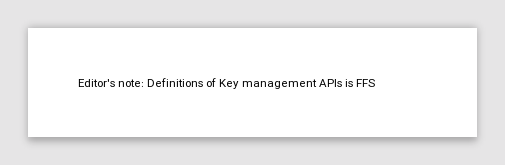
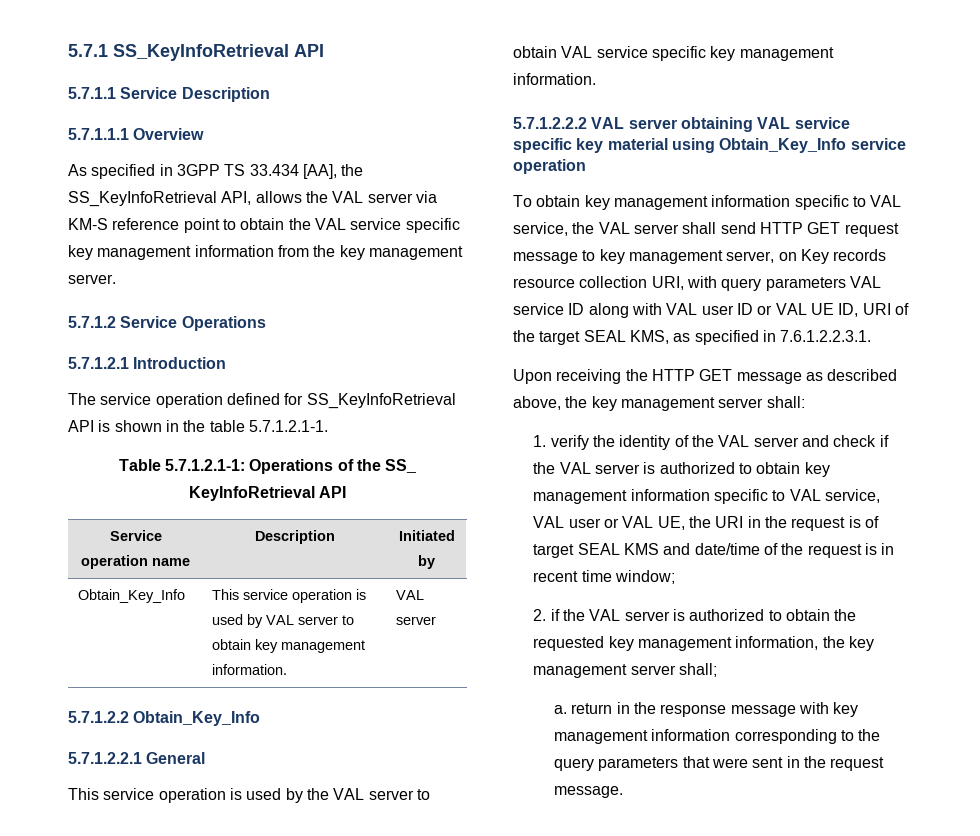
- Editor's note: Definitions of Key management APIs is FFS
+ 5.7.1 SS_KeyInfoRetrieval API
+ 5.7.1.1 Service Description
+ 5.7.1.1.1 Overview
+ As specified in 3GPP TS 33.434 [AA], the SS_KeyInfoRetrieval API, allows the VAL server via KM-S reference point to obtain the VAL service specific key management information from the key management server.
+ 5.7.1.2 Service Operations
+ 5.7.1.2.1 Introduction
+ The service operation defined for SS_KeyInfoRetrieval API is shown in the table 5.7.1.2.1-1.
+ Table 5.7.1.2.1-1: Operations of the SS_ KeyInfoRetrieval API
+ Service operation name | Description | Initiated by
+ Obtain_Key_Info | This service operation is used by VAL server to obtain key management information. | VAL server
+ 5.7.1.2.2 Obtain_Key_Info
+ 5.7.1.2.2.1 General
+ This service operation is used by the VAL server to obtain VAL service specific key management information.
+ 5.7.1.2.2.2 VAL server obtaining VAL service specific key material using Obtain_Key_Info service operation
+ To obtain key management information specific to VAL service, the VAL server shall send HTTP GET request message to key management server, on Key records resource collection URI, with query parameters VAL service ID along with VAL user ID or VAL UE ID, URI of the target SEAL KMS, as specified in 7.6.1.2.2.3.1.
+ Upon receiving the HTTP GET message as described above, the key management server shall:
+ 1. verify the identity of the VAL server and check if the VAL server is authorized to obtain key management information specific to VAL service, VAL user or VAL UE, the URI in the request is of target SEAL KMS and date/time of the request is in recent time window;
+ 2. if the VAL server is authorized to obtain the requested key management information, the key management server shall;
+ a. return in the response message with key management information corresponding to the query parameters that were sent in the request message.

